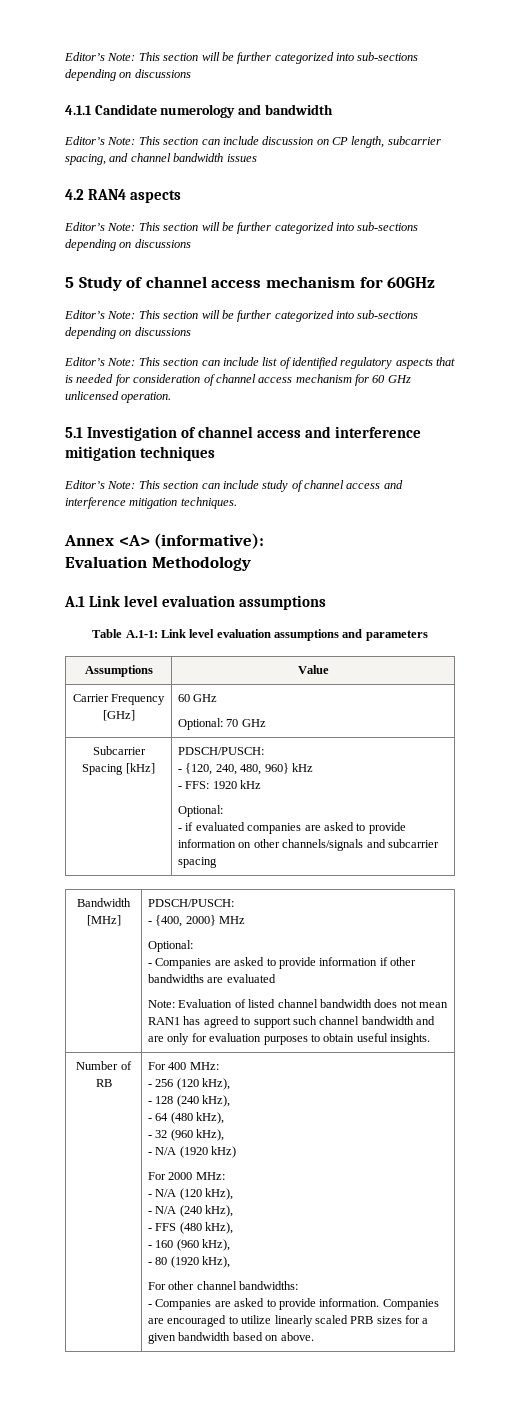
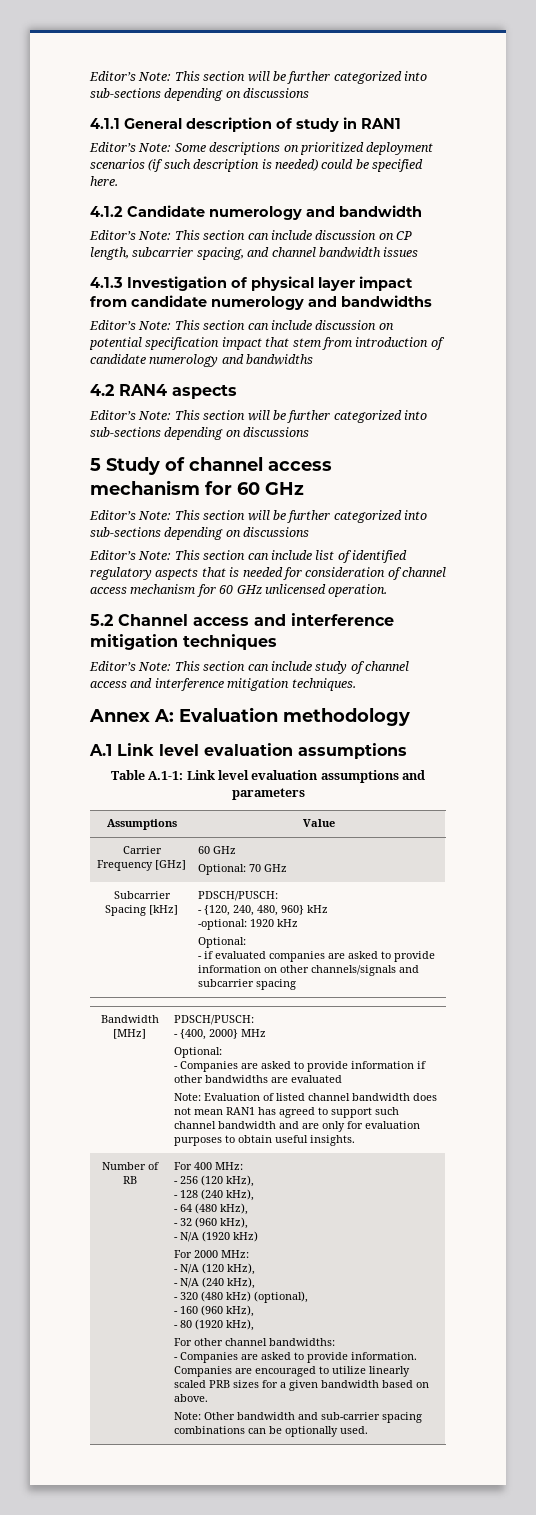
- 4.1.1 Candidate numerology and bandwidth
+ 4.1.1 General description of study in RAN1
+ Editor’s Note: Some descriptions on prioritized deployment scenarios (if such description is needed) could be specified here.
+ 4.1.2 Candidate numerology and bandwidth
+ 4.1.3 Investigation of physical layer impact from candidate numerology and bandwidths
+ Editor’s Note: This section can include discussion on potential specification impact that stem from introduction of candidate numerology and bandwidths
- 5 Study of channel access mechanism for 60GHz
+ 5 Study of channel access mechanism for 60 GHz
- 5.1 Investigation of channel access and interference mitigation techniques
+ 5.2 Channel access and interference mitigation techniques
- Annex <A> (informative):
- Evaluation Methodology
+ Annex A: Evaluation methodology
  Subcarrier Spacing [kHz] | PDSCH/PUSCH:
  - {120, 240, 480, 960} kHz
- - FFS: 1920 kHz
+ -optional: 1920 kHz
- - FFS (480 kHz),
+ - 320 (480 kHz) (optional),
+ Note: Other bandwidth and sub-carrier spacing combinations can be optionally used.

